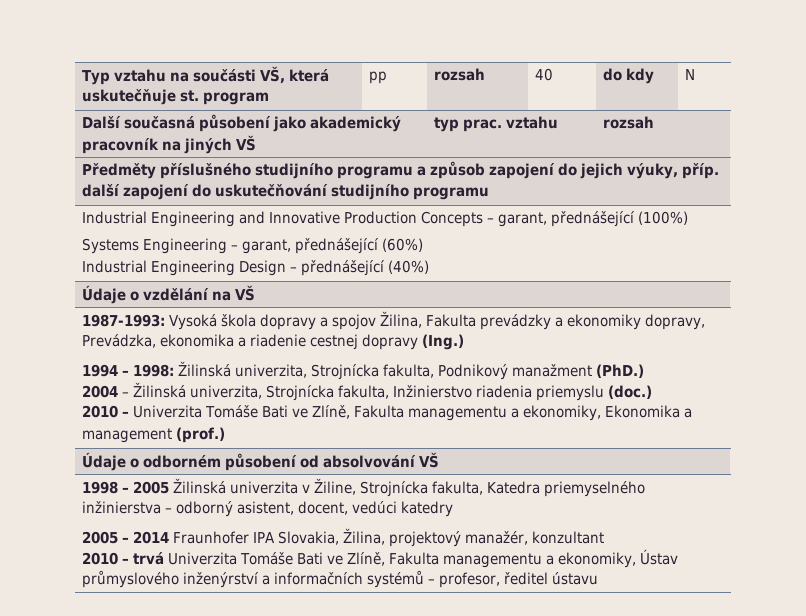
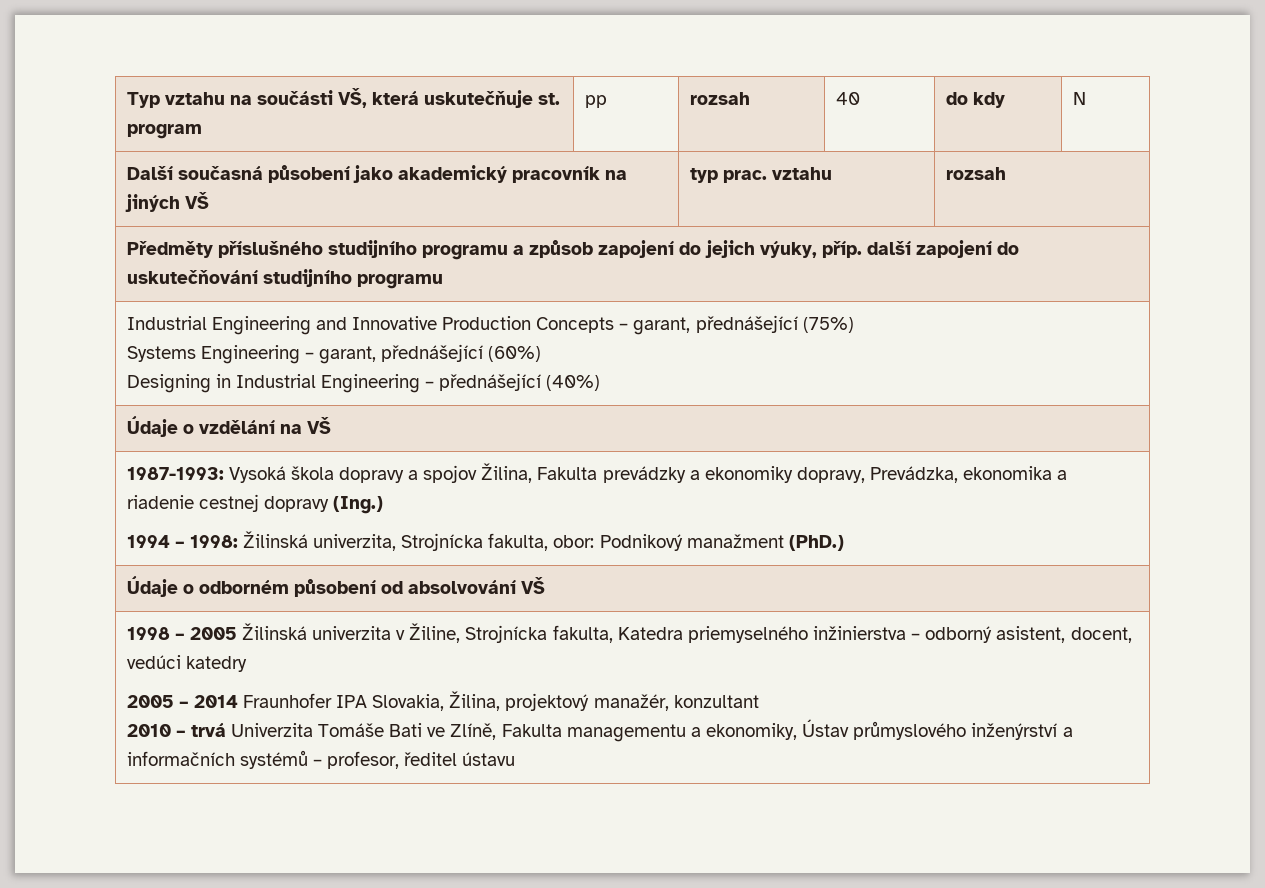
- Industrial Engineering and Innovative Production Concepts – garant, přednášející (100%)
+ Industrial Engineering and Innovative Production Concepts – garant, přednášející (75%)
  Systems Engineering – garant, přednášející (60%)
- Industrial Engineering Design – přednášející (40%)
+ Designing in Industrial Engineering – přednášející (40%)
- 1994 – 1998: Žilinská univerzita, Strojnícka fakulta, Podnikový manažment (PhD.)
+ 1994 – 1998: Žilinská univerzita, Strojnícka fakulta, obor: Podnikový manažment (PhD.)
- 2004 – Žilinská univerzita, Strojnícka fakulta, Inžinierstvo riadenia priemyslu (doc.)
- 2010 – Univerzita Tomáše Bati ve Zlíně, Fakulta managementu a ekonomiky, Ekonomika a management (prof.)

